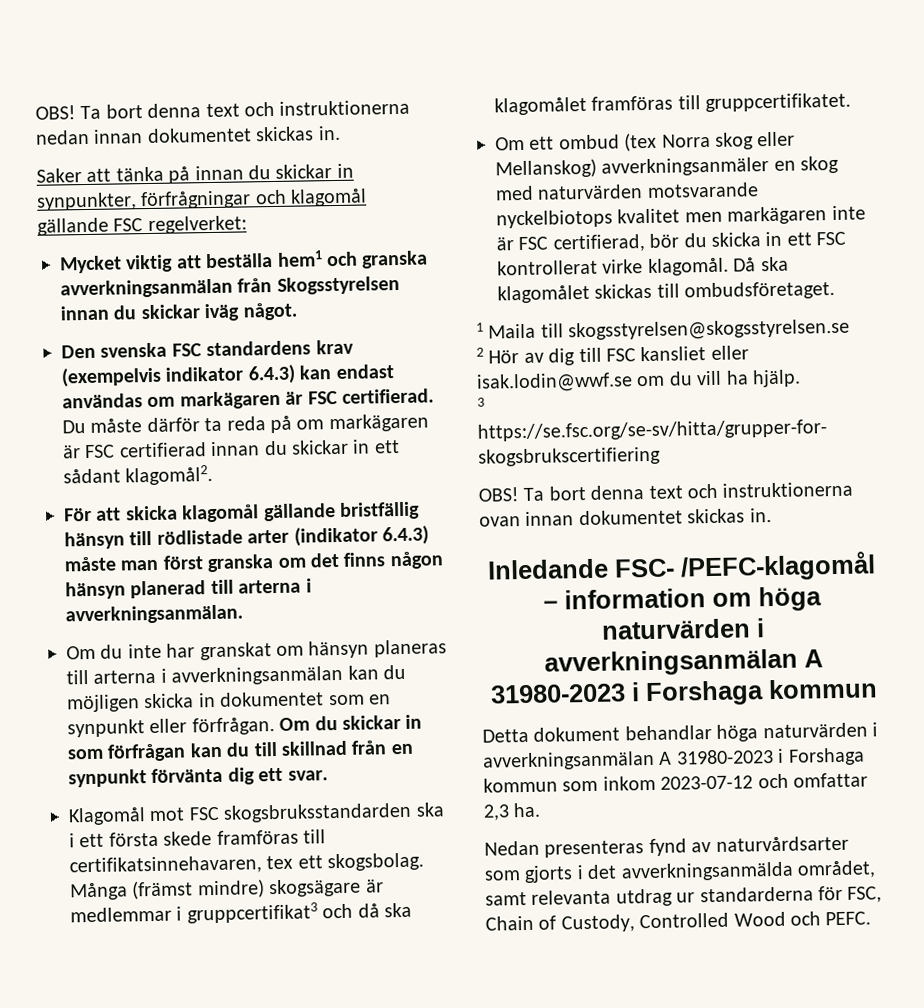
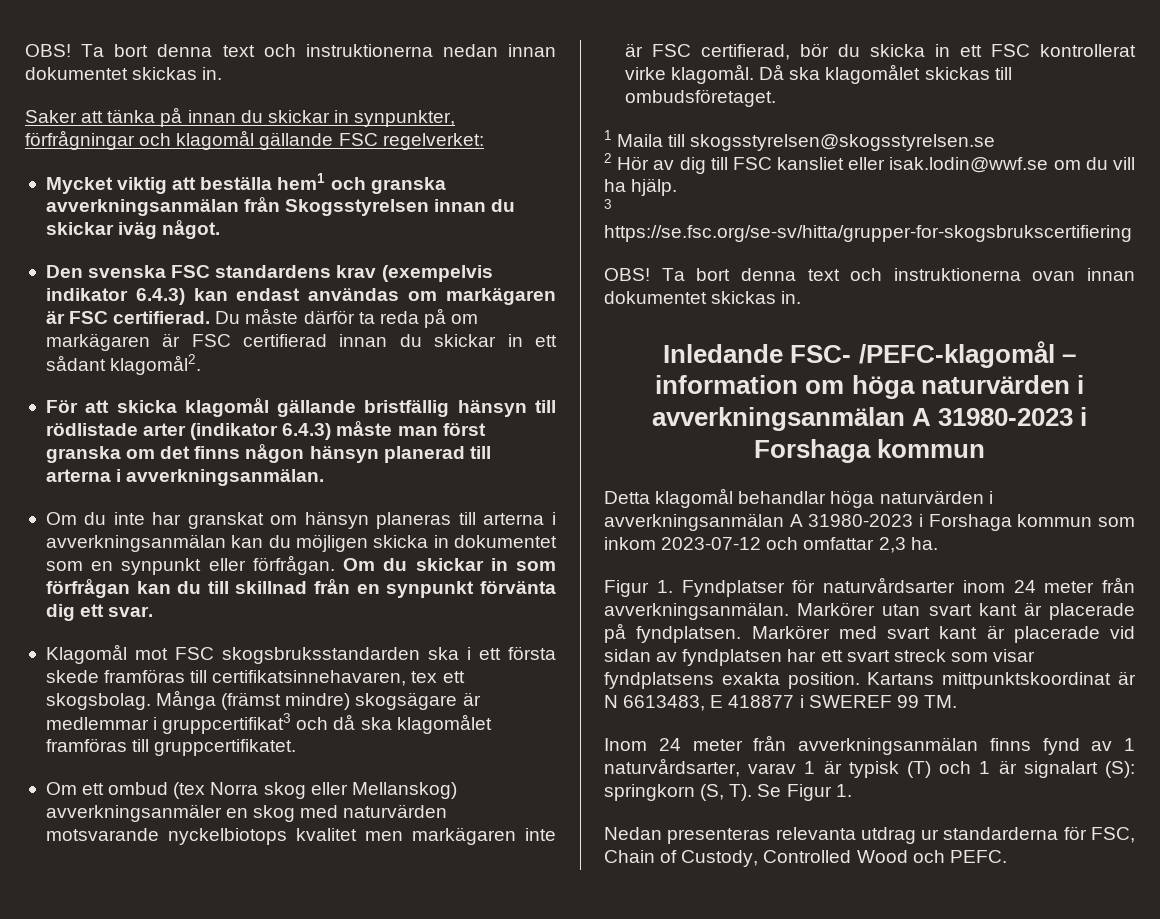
- Detta dokument behandlar höga naturvärden i avverkningsanmälan A 31980-2023 i Forshaga kommun som inkom 2023-07-12 och omfattar 2,3 ha.
+ Detta klagomål behandlar höga naturvärden i avverkningsanmälan A 31980-2023 i Forshaga kommun som inkom 2023-07-12 och omfattar 2,3 ha.
- Nedan presenteras fynd av naturvårdsarter som gjorts i det avverkningsanmälda området, samt relevanta utdrag ur standarderna för FSC, Chain of Custody, Controlled Wood och PEFC.
+ Figur 1. Fyndplatser för naturvårdsarter inom 24 meter från avverkningsanmälan. Markörer utan svart kant är placerade på fyndplatsen. Markörer med svart kant är placerade vid sidan av fyndplatsen har ett svart streck som visar fyndplatsens exakta position. Kartans mittpunktskoordinat är N 6613483, E 418877 i SWEREF 99 TM.
+ Inom 24 meter från avverkningsanmälan finns fynd av 1 naturvårdsarter, varav 1 är typisk (T) och 1 är signalart (S): springkorn (S, T). Se Figur 1.
+ Nedan presenteras relevanta utdrag ur standarderna för FSC, Chain of Custody, Controlled Wood och PEFC.

